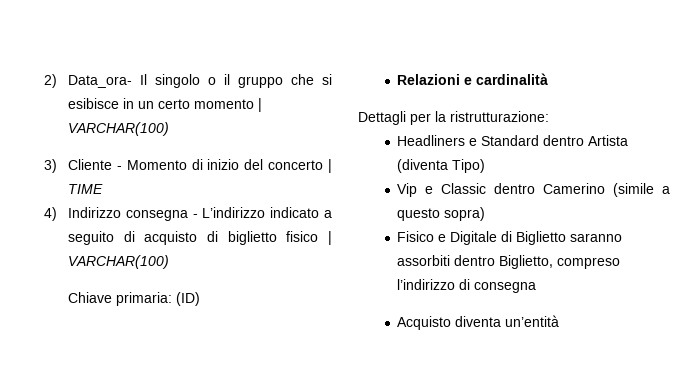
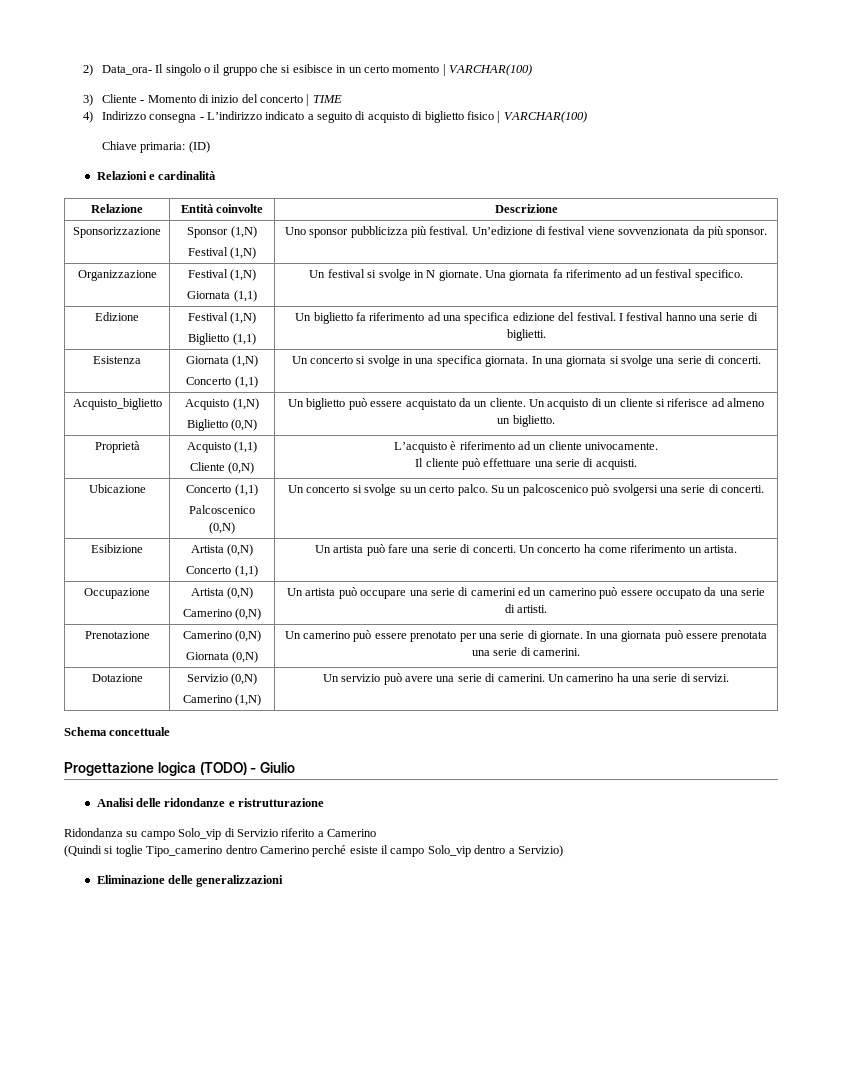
- Dettagli per la ristrutturazione:
- Headliners e Standard dentro Artista (diventa Tipo)
- Vip e Classic dentro Camerino (simile a questo sopra)
- Fisico e Digitale di Biglietto saranno assorbiti dentro Biglietto, compreso l’indirizzo di consegna
- Acquisto diventa un’entità
+ Relazione | Entità coinvolte | Descrizione
+ Sponsorizzazione | Sponsor (1,N)
+ Festival (1,N) | Uno sponsor pubblicizza più festival. Un’edizione di festival viene sovvenzionata da più sponsor.
+ Organizzazione | Festival (1,N)
+ Giornata (1,1) | Un festival si svolge in N giornate. Una giornata fa riferimento ad un festival specifico.
+ Edizione | Festival (1,N)
+ Biglietto (1,1) | Un biglietto fa riferimento ad una specifica edizione del festival. I festival hanno una serie di biglietti.
+ Esistenza | Giornata (1,N)
+ Concerto (1,1) | Un concerto si svolge in una specifica giornata. In una giornata si svolge una serie di concerti.
+ Acquisto_biglietto | Acquisto (1,N)
+ Biglietto (0,N) | Un biglietto può essere acquistato da un cliente. Un acquisto di un cliente si riferisce ad almeno un biglietto.
+ Proprietà | Acquisto (1,1)
+ Cliente (0,N) | L’acquisto è riferimento ad un cliente univocamente.
+ Il cliente può effettuare una serie di acquisti.
+ Ubicazione | Concerto (1,1)
+ Palcoscenico (0,N) | Un concerto si svolge su un certo palco. Su un palcoscenico può svolgersi una serie di concerti.
+ Esibizione | Artista (0,N)
+ Concerto (1,1) | Un artista può fare una serie di concerti. Un concerto ha come riferimento un artista.
+ Occupazione | Artista (0,N)
+ Camerino (0,N) | Un artista può occupare una serie di camerini ed un camerino può essere occupato da una serie di artisti.
+ Prenotazione | Camerino (0,N)
+ Giornata (0,N) | Un camerino può essere prenotato per una serie di giornate. In una giornata può essere prenotata una serie di camerini.
+ Dotazione | Servizio (0,N)
+ Camerino (1,N) | Un servizio può avere una serie di camerini. Un camerino ha una serie di servizi.
+ Schema concettuale
+ Progettazione logica (TODO) - Giulio
+ Analisi delle ridondanze e ristrutturazione
+ Ridondanza su campo Solo_vip di Servizio riferito a Camerino
+ (Quindi si toglie Tipo_camerino dentro Camerino perché esiste il campo Solo_vip dentro a Servizio)
+ Eliminazione delle generalizzazioni

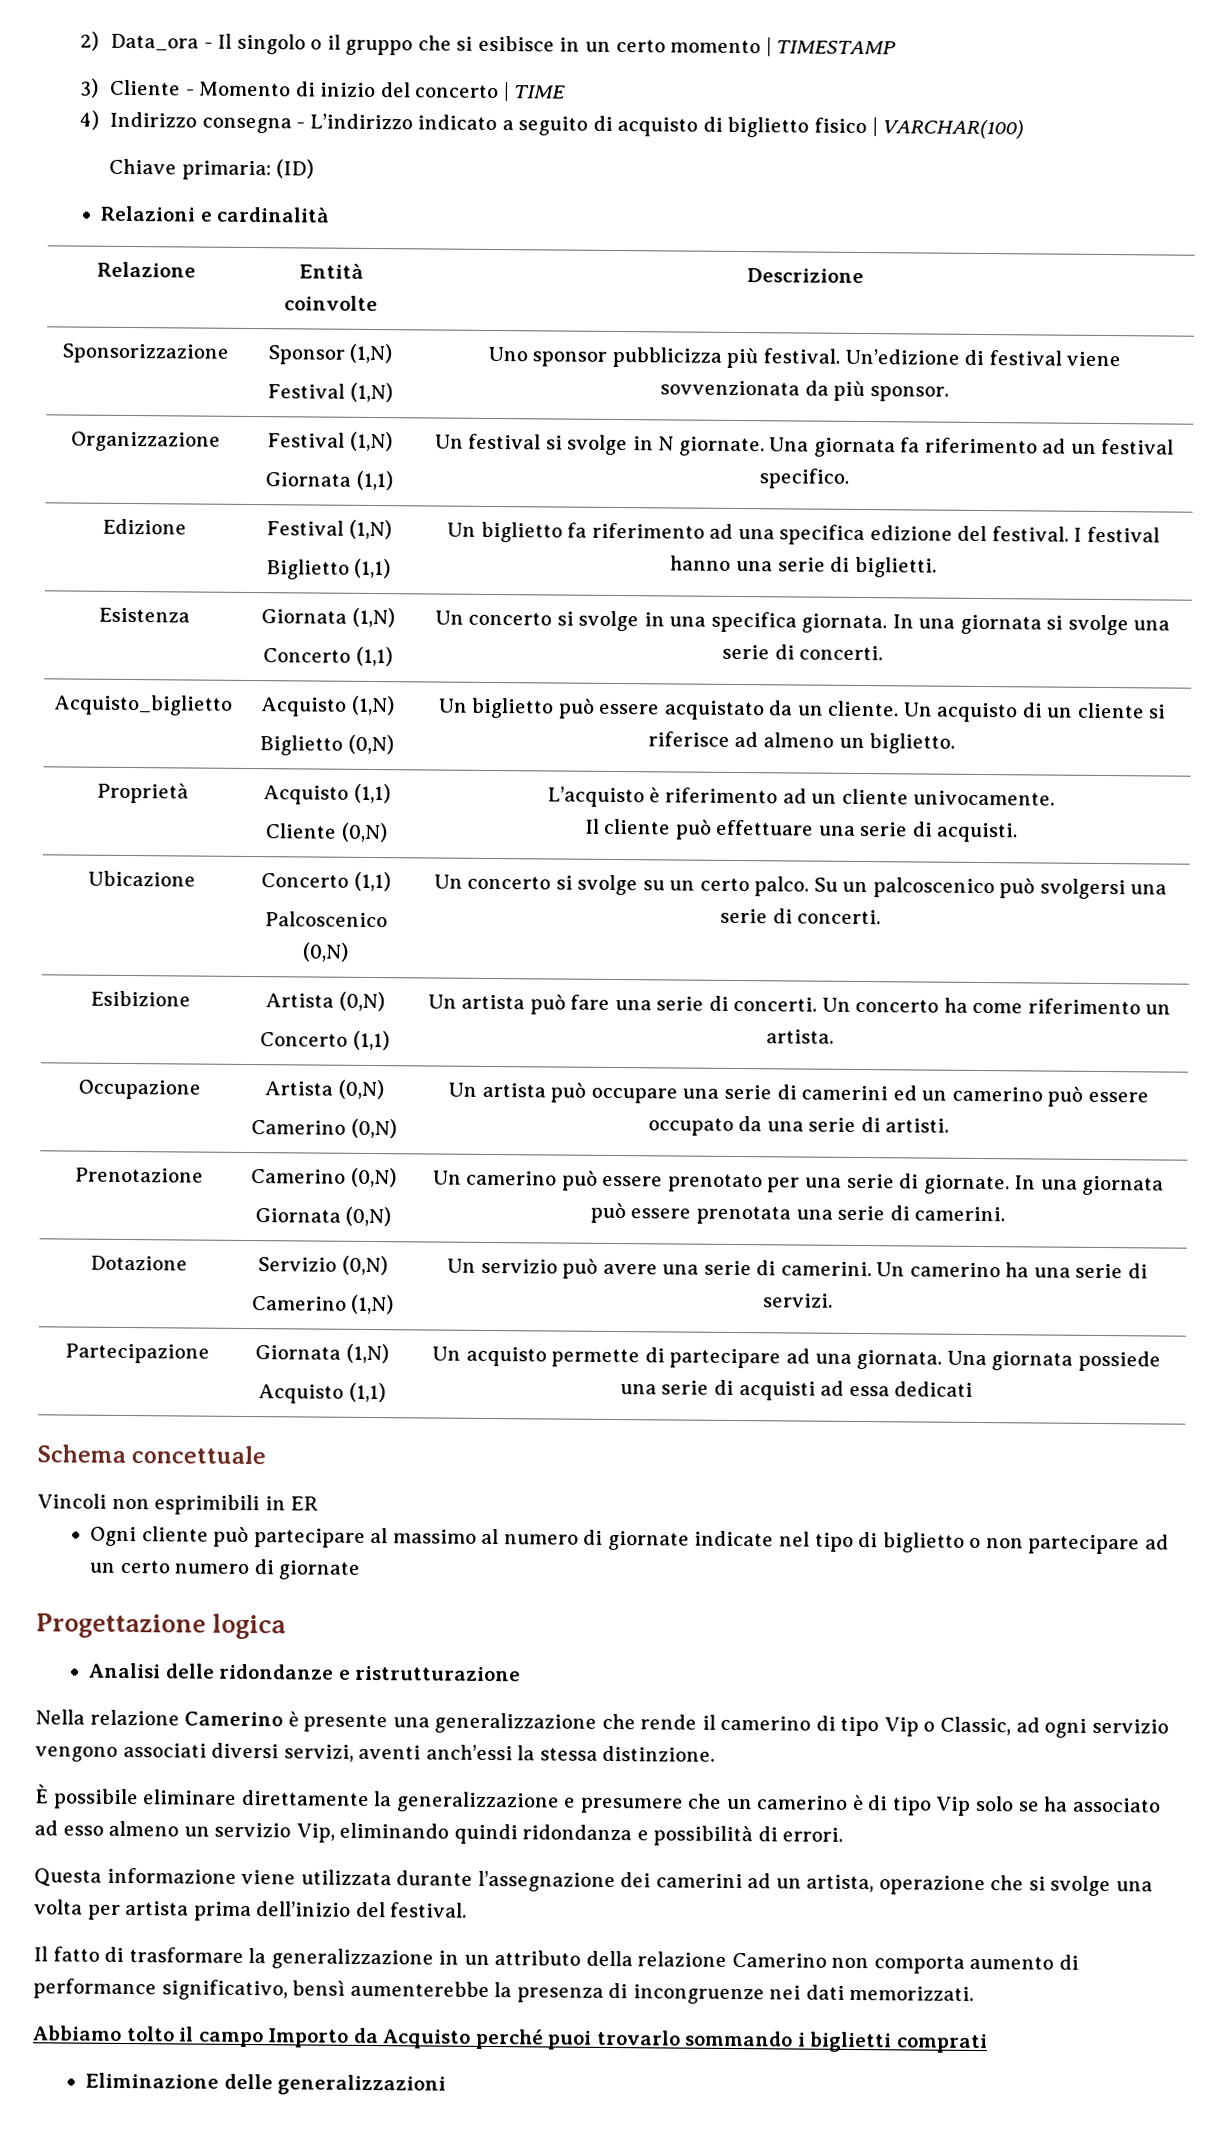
- 2) Data_ora- Il singolo o il gruppo che si esibisce in un certo momento | VARCHAR(100)
+ 2) Data_ora - Il singolo o il gruppo che si esibisce in un certo momento | TIMESTAMP
+ Partecipazione | Giornata (1,N)
+ Acquisto (1,1) | Un acquisto permette di partecipare ad una giornata. Una giornata possiede una serie di acquisti ad essa dedicati
  Schema concettuale
+ Vincoli non esprimibili in ER
+ Ogni cliente può partecipare al massimo al numero di giornate indicate nel tipo di biglietto o non partecipare ad un certo numero di giornate
- Progettazione logica (TODO) - Giulio
+ Progettazione logica
- Ridondanza su campo Solo_vip di Servizio riferito a Camerino
- (Quindi si toglie Tipo_camerino dentro Camerino perché esiste il campo Solo_vip dentro a Servizio)
+ Nella relazione Camerino è presente una generalizzazione che rende il camerino di tipo Vip o Classic, ad ogni servizio vengono associati diversi servizi, aventi anch’essi la stessa distinzione.
+ È possibile eliminare direttamente la generalizzazione e presumere che un camerino è di tipo Vip solo se ha associato ad esso almeno un servizio Vip, eliminando quindi ridondanza e possibilità di errori.
+ Questa informazione viene utilizzata durante l’assegnazione dei camerini ad un artista, operazione che si svolge una volta per artista prima dell’inizio del festival.
+ Il fatto di trasformare la generalizzazione in un attributo della relazione Camerino non comporta aumento di performance significativo, bensì aumenterebbe la presenza di incongruenze nei dati memorizzati.
+ Abbiamo tolto il campo Importo da Acquisto perché puoi trovarlo sommando i biglietti comprati

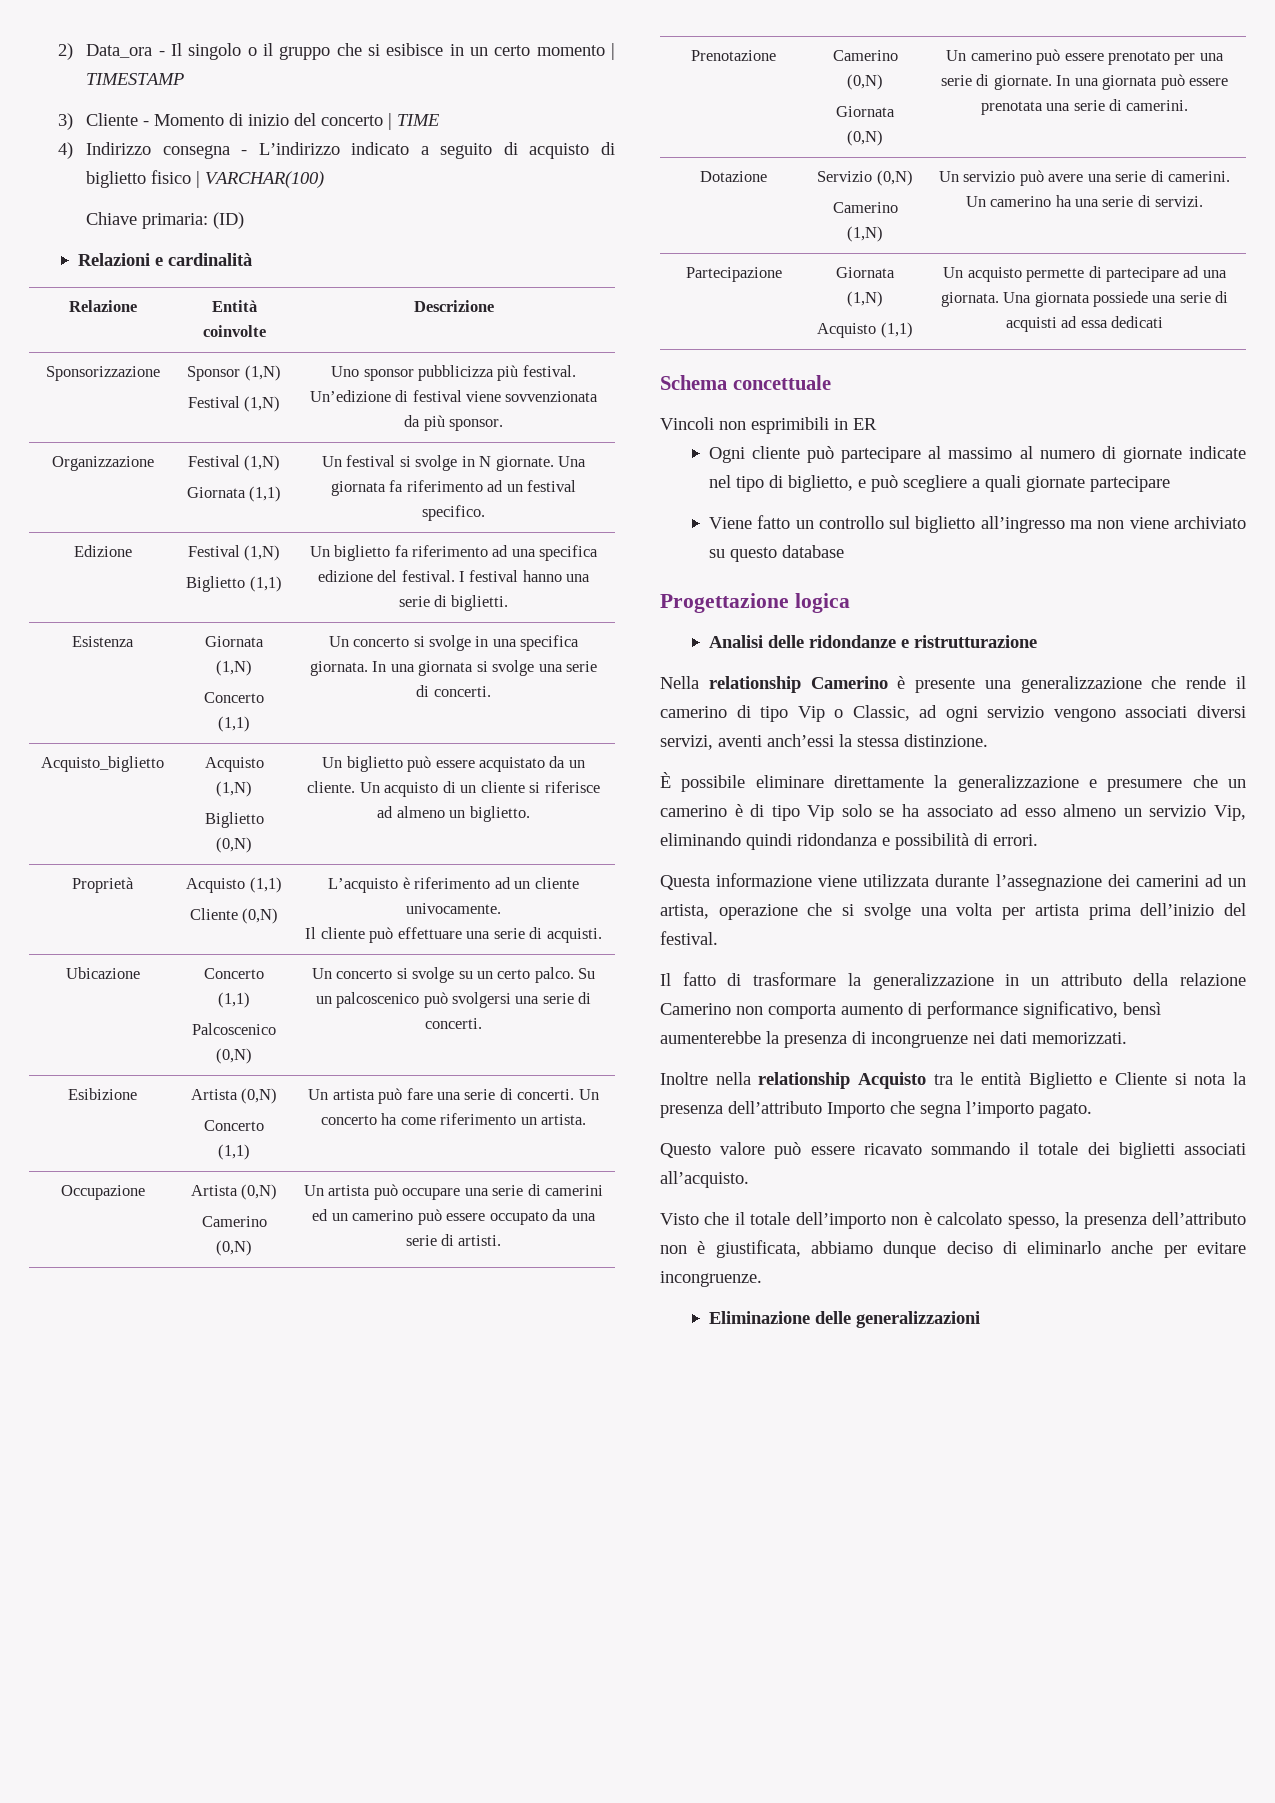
- Ogni cliente può partecipare al massimo al numero di giornate indicate nel tipo di biglietto o non partecipare ad un certo numero di giornate
+ Ogni cliente può partecipare al massimo al numero di giornate indicate nel tipo di biglietto, e può scegliere a quali giornate partecipare
+ Viene fatto un controllo sul biglietto all’ingresso ma non viene archiviato su questo database
- Nella relazione Camerino è presente una generalizzazione che rende il camerino di tipo Vip o Classic, ad ogni servizio vengono associati diversi servizi, aventi anch’essi la stessa distinzione.
+ Nella relationship Camerino è presente una generalizzazione che rende il camerino di tipo Vip o Classic, ad ogni servizio vengono associati diversi servizi, aventi anch’essi la stessa distinzione.
- Abbiamo tolto il campo Importo da Acquisto perché puoi trovarlo sommando i biglietti comprati
+ Inoltre nella relationship Acquisto tra le entità Biglietto e Cliente si nota la presenza dell’attributo Importo che segna l’importo pagato.
+ Questo valore può essere ricavato sommando il totale dei biglietti associati all’acquisto.
+ Visto che il totale dell’importo non è calcolato spesso, la presenza dell’attributo non è giustificata, abbiamo dunque deciso di eliminarlo anche per evitare incongruenze.

